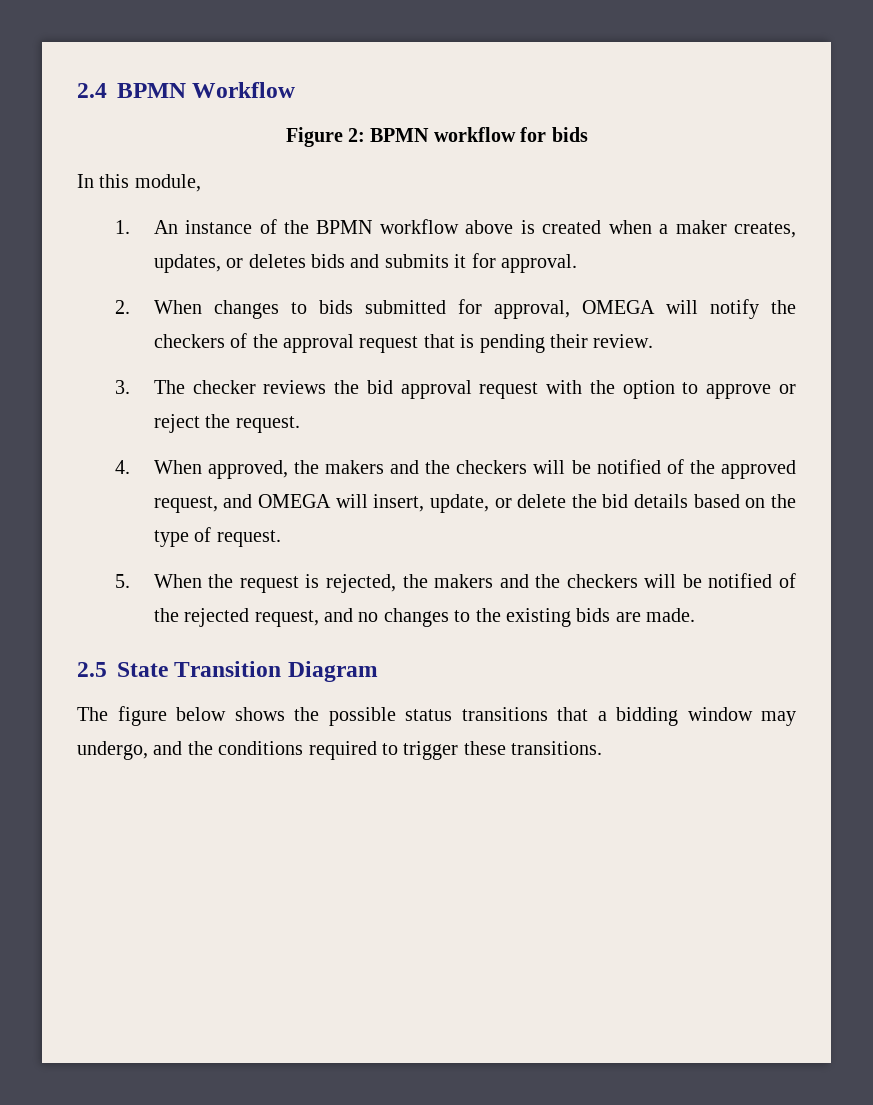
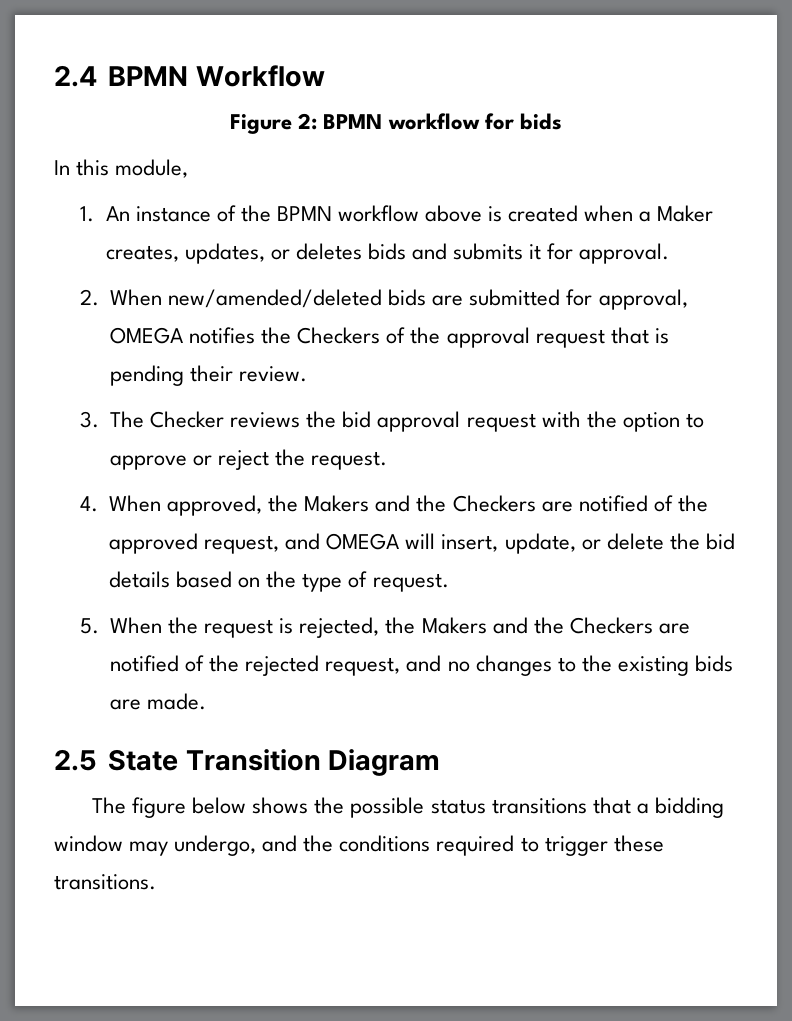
- 1. An instance of the BPMN workflow above is created when a maker creates, updates, or deletes bids and submits it for approval.
+ 1. An instance of the BPMN workflow above is created when a Maker creates, updates, or deletes bids and submits it for approval.
- 2. When changes to bids submitted for approval, OMEGA will notify the checkers of the approval request that is pending their review.
+ 2. When new/amended/deleted bids are submitted for approval, OMEGA notifies the Checkers of the approval request that is pending their review.
- 3. The checker reviews the bid approval request with the option to approve or reject the request.
+ 3. The Checker reviews the bid approval request with the option to approve or reject the request.
- 4. When approved, the makers and the checkers will be notified of the approved request, and OMEGA will insert, update, or delete the bid details based on the type of request.
+ 4. When approved, the Makers and the Checkers are notified of the approved request, and OMEGA will insert, update, or delete the bid details based on the type of request.
- 5. When the request is rejected, the makers and the checkers will be notified of the rejected request, and no changes to the existing bids are made.
+ 5. When the request is rejected, the Makers and the Checkers are notified of the rejected request, and no changes to the existing bids are made.

